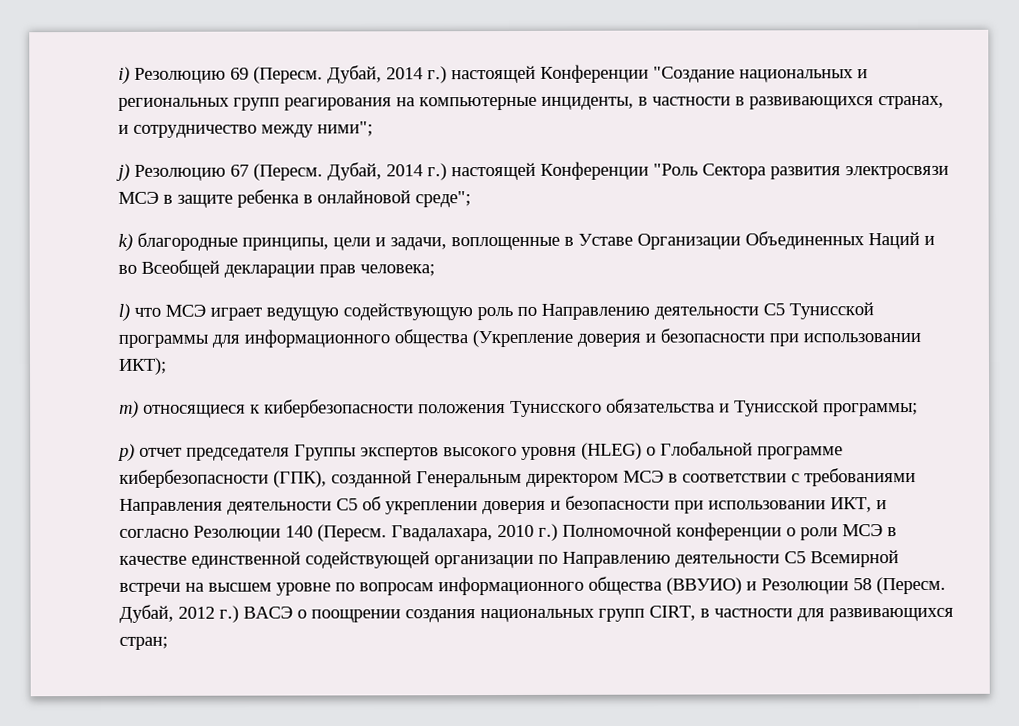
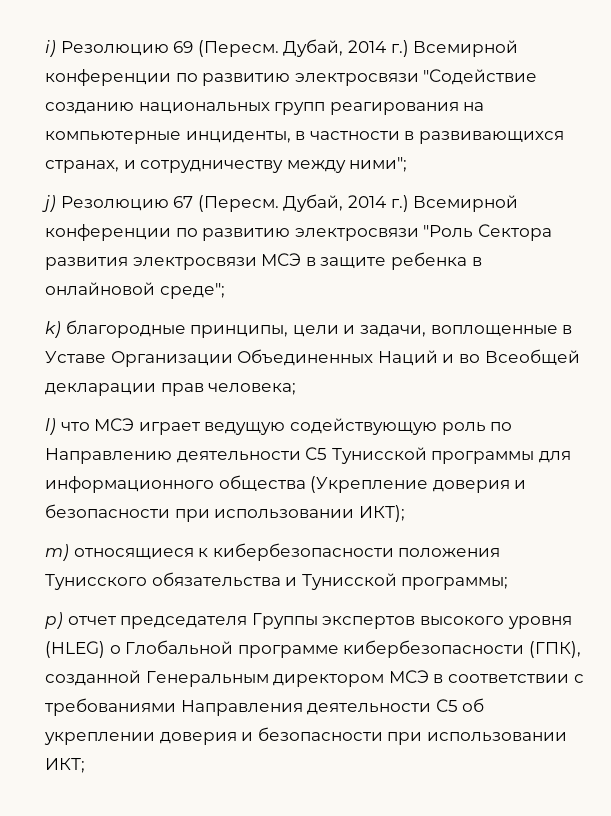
- Дубай, 2014 г.) настоящей Конференции "Создание национальных и региональных групп реагирования на компьютерные инциденты, в частности в развивающихся странах, и сотрудничество между ними";
+ Дубай, 2014 г.) Всемирной конференции по развитию электросвязи "Содействие созданию национальных групп реагирования на компьютерные инциденты, в частности в развивающихся странах, и сотрудничеству между ними";
- Дубай, 2014 г.) настоящей Конференции "Роль Сектора развития электросвязи МСЭ в защите ребенка в онлайновой среде";
+ Дубай, 2014 г.) Всемирной конференции по развитию электросвязи "Роль Сектора развития электросвязи МСЭ в защите ребенка в онлайновой среде";
- p) отчет председателя Группы экспертов высокого уровня (HLEG) о Глобальной программе кибербезопасности (ГПК), созданной Генеральным директором МСЭ в соответствии с требованиями Направления деятельности С5 об укреплении доверия и безопасности при использовании ИКТ, и согласно Резолюции 140 (Пересм. Гвадалахара, 2010 г.) Полномочной конференции о роли МСЭ в качестве единственной содействующей организации по Направлению деятельности С5 Всемирной встречи на высшем уровне по вопросам информационного общества (ВВУИО) и Резолюции 58 (Пересм. Дубай, 2012 г.) ВАСЭ о поощрении создания национальных групп CIRT, в частности для развивающихся стран;
+ p) отчет председателя Группы экспертов высокого уровня (HLEG) о Глобальной программе кибербезопасности (ГПК), созданной Генеральным директором МСЭ в соответствии с требованиями Направления деятельности С5 об укреплении доверия и безопасности при использовании ИКТ;

